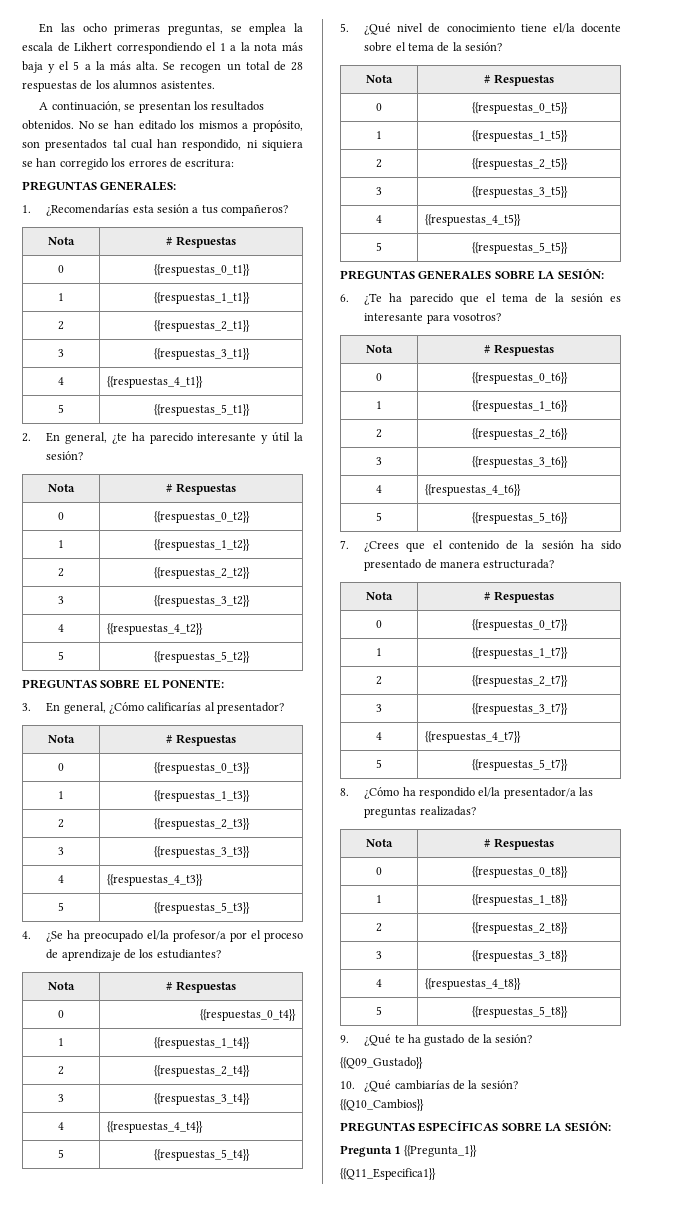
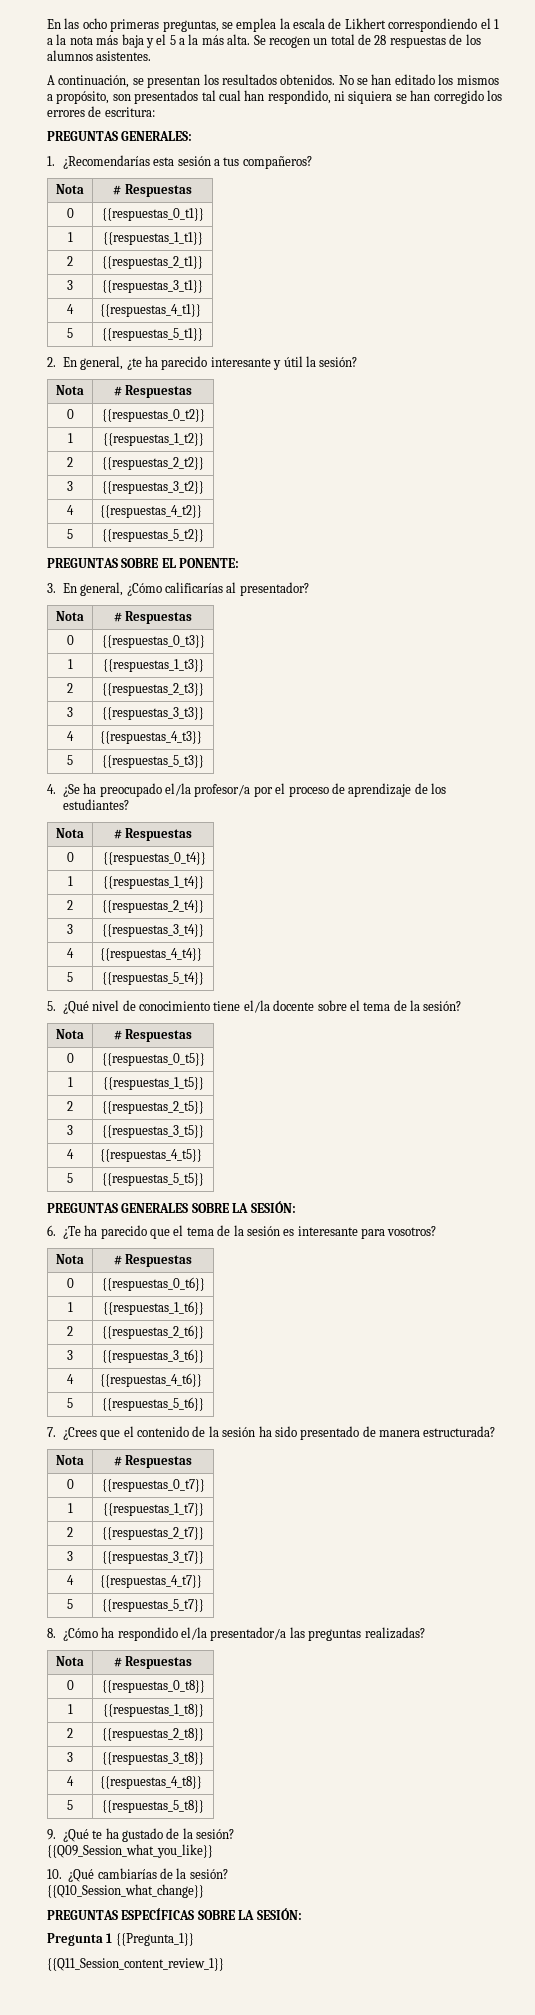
- {{Q09_Gustado}}
+ {{Q09_Session_what_you_like}}
- {{Q10_Cambios}}
+ {{Q10_Session_what_change}}
- {{Q11_Especifica1}}
+ {{Q11_Session_content_review_1}}

